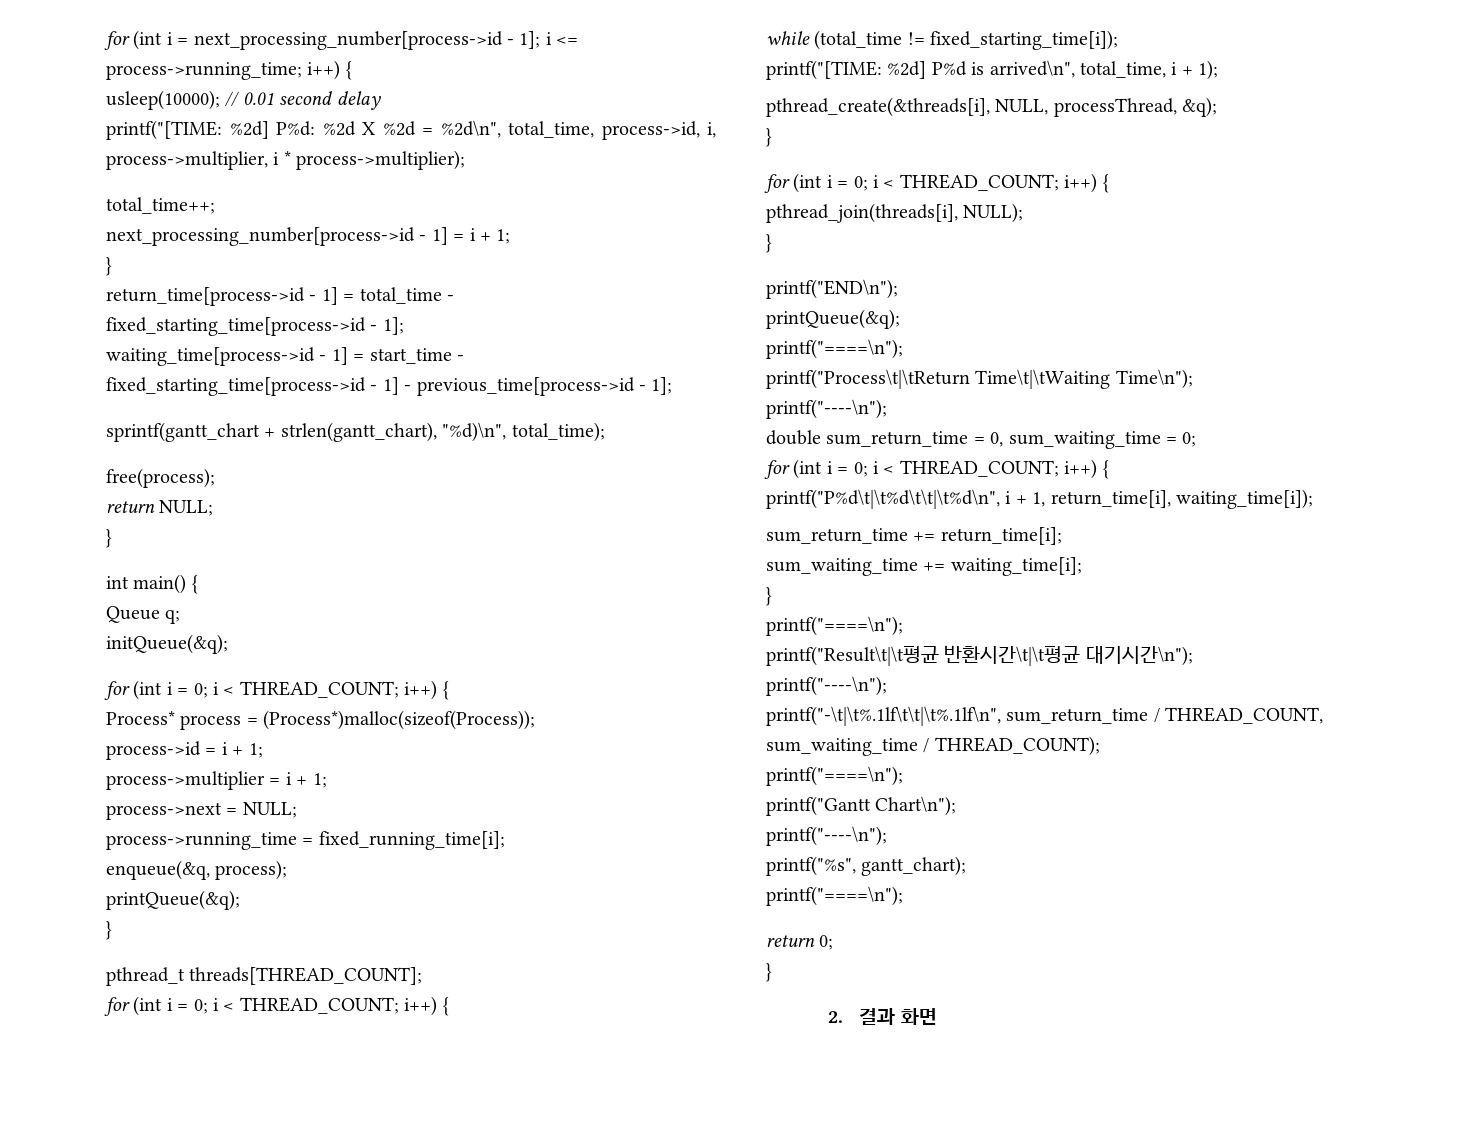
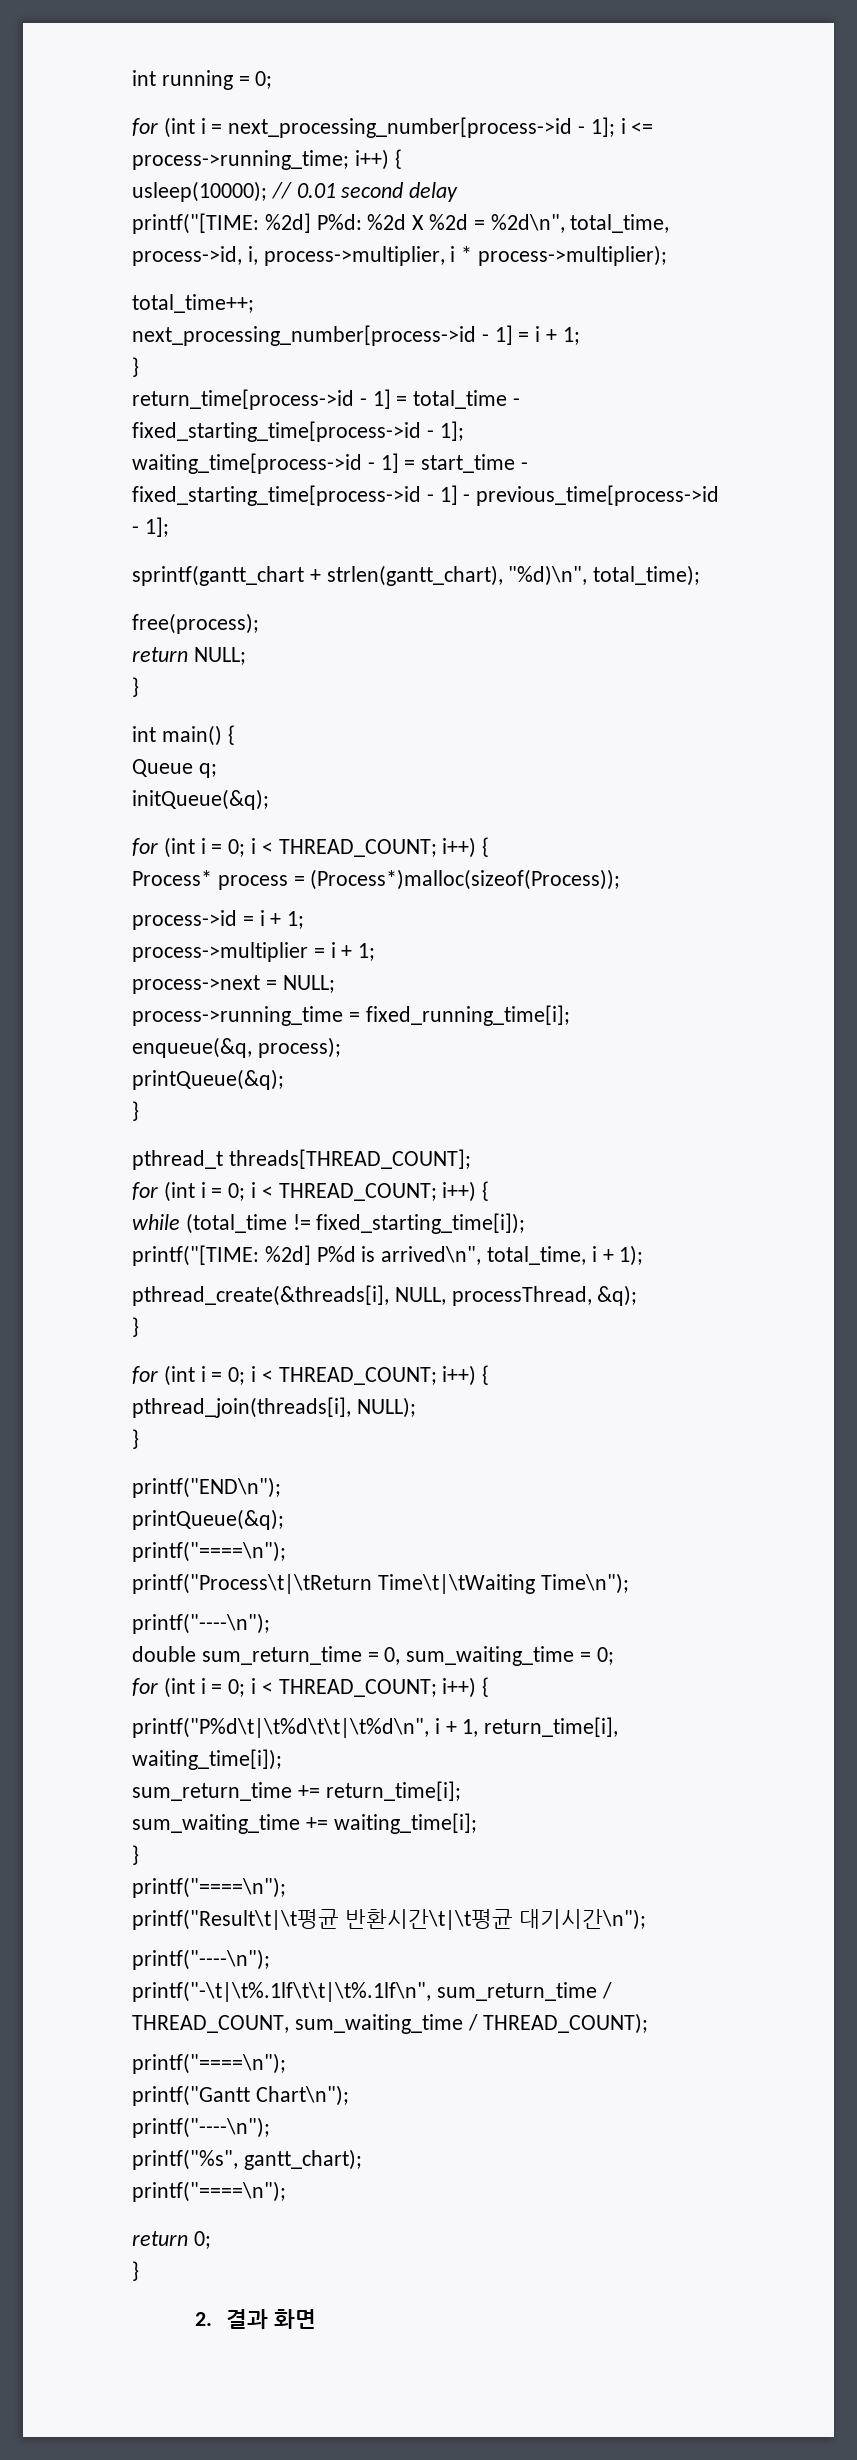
+ int running = 0;

